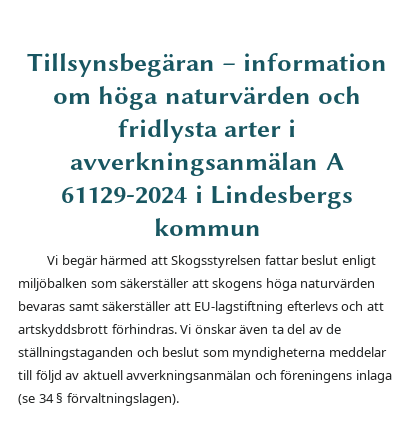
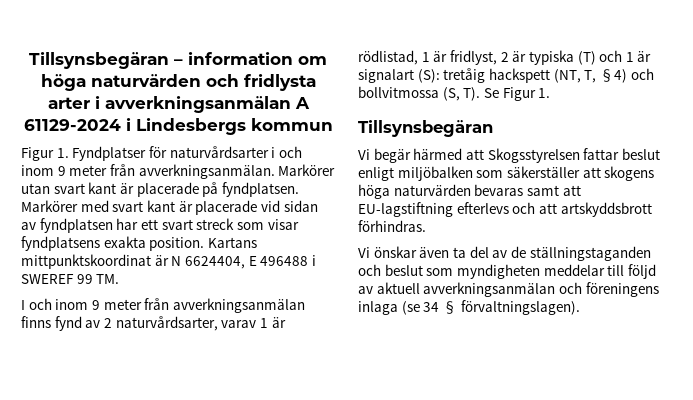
+ Figur 1. Fyndplatser för naturvårdsarter i och inom 9 meter från avverkningsanmälan. Markörer utan svart kant är placerade på fyndplatsen. Markörer med svart kant är placerade vid sidan av fyndplatsen har ett svart streck som visar fyndplatsens exakta position. Kartans mittpunktskoordinat är N 6624404, E 496488 i SWEREF 99 TM.
+ I och inom 9 meter från avverkningsanmälan finns fynd av 2 naturvårdsarter, varav 1 är rödlistad, 1 är fridlyst, 2 är typiska (T) och 1 är signalart (S): tretåig hackspett (NT, T, §4) och bollvitmossa (S, T). Se Figur 1.
+ Tillsynsbegäran
- Vi begär härmed att Skogsstyrelsen fattar beslut enligt miljöbalken som säkerställer att skogens höga naturvärden bevaras samt säkerställer att EU-lagstiftning efterlevs och att artskyddsbrott förhindras. Vi önskar även ta del av de ställningstaganden och beslut som myndigheterna meddelar till följd av aktuell avverkningsanmälan och föreningens inlaga (se 34 § förvaltningslagen).
+ Vi begär härmed att Skogsstyrelsen fattar beslut enligt miljöbalken som säkerställer att skogens höga naturvärden bevaras samt att EU-lagstiftning efterlevs och att artskyddsbrott förhindras.
+ Vi önskar även ta del av de ställningstaganden och beslut som myndigheten meddelar till följd av aktuell avverkningsanmälan och föreningens inlaga (se 34 § förvaltningslagen).

